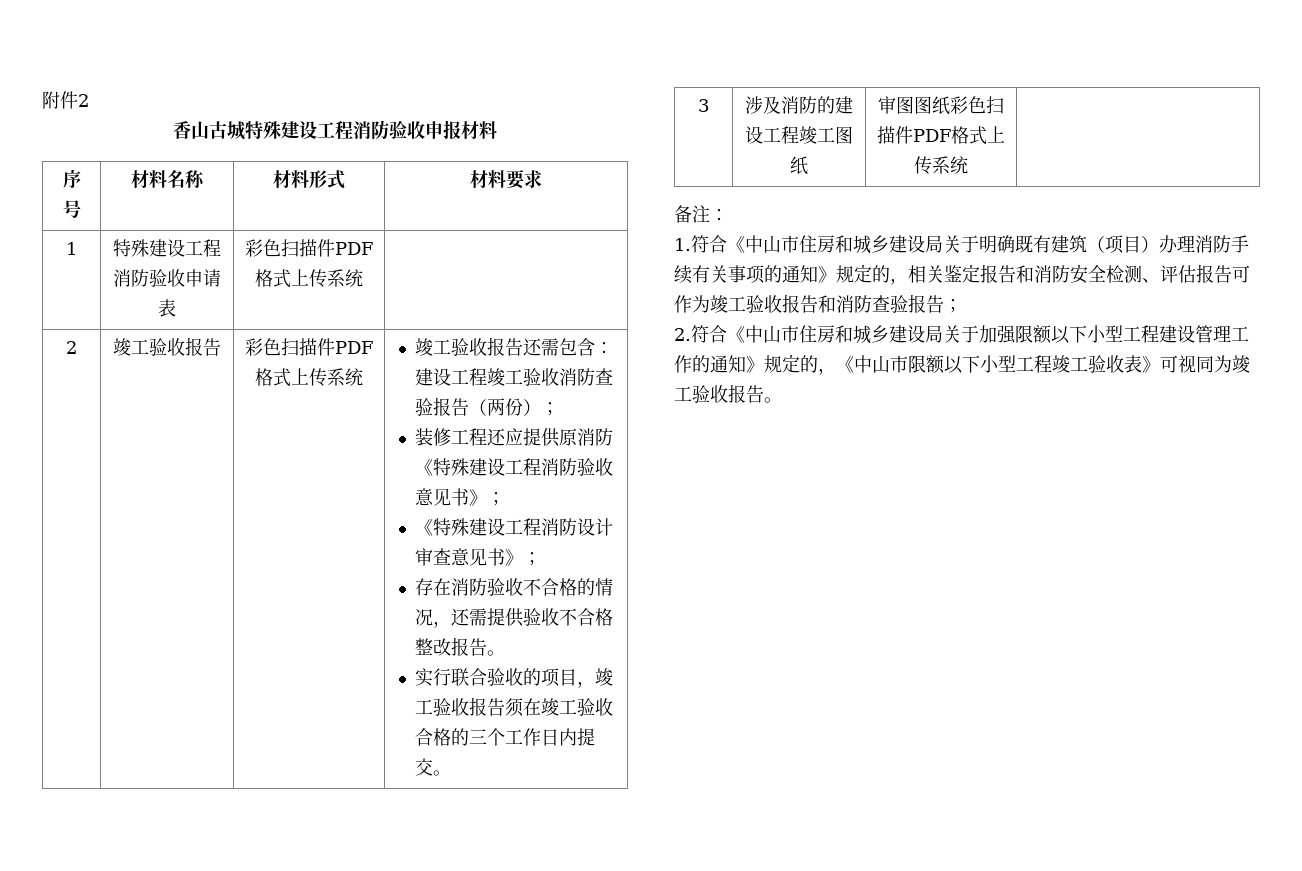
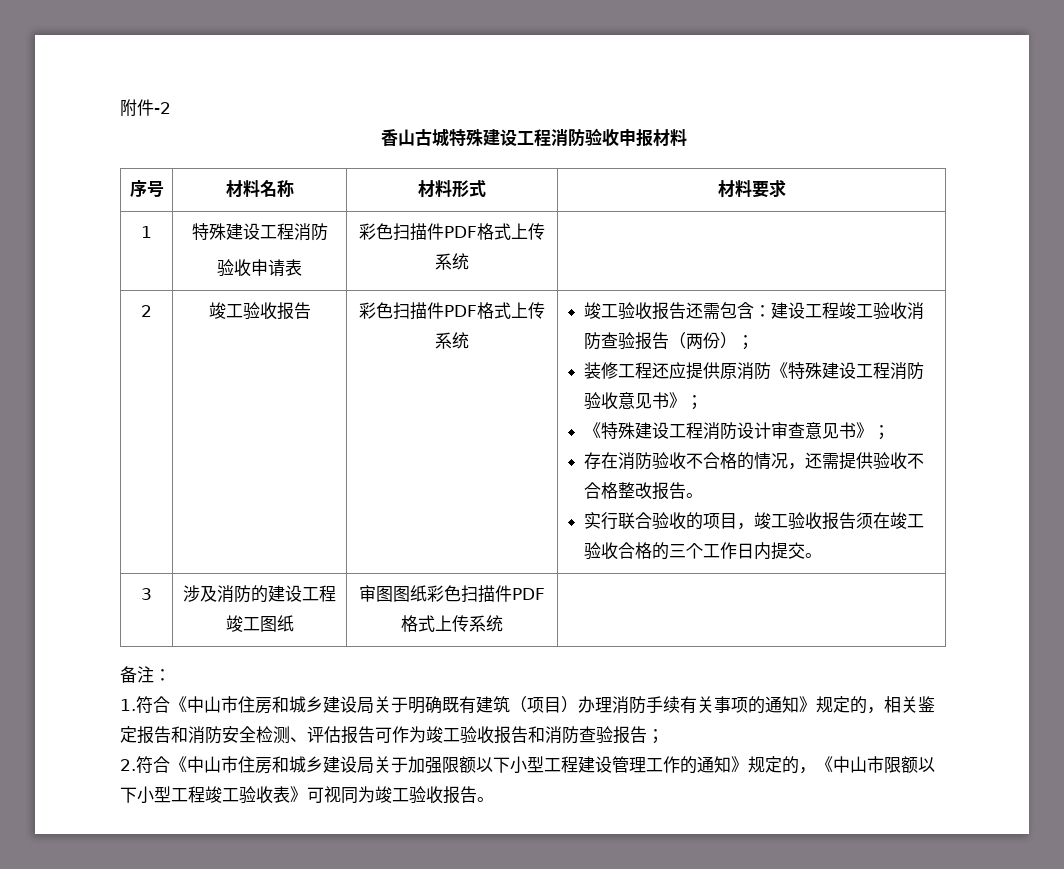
- 附件2
+ 附件-2
- 1 | 特殊建设工程消防验收申请表 | 彩色扫描件PDF格式上传系统 |
+ 1 | 特殊建设工程消防
+ 验收申请表 | 彩色扫描件PDF格式上传系统 |

